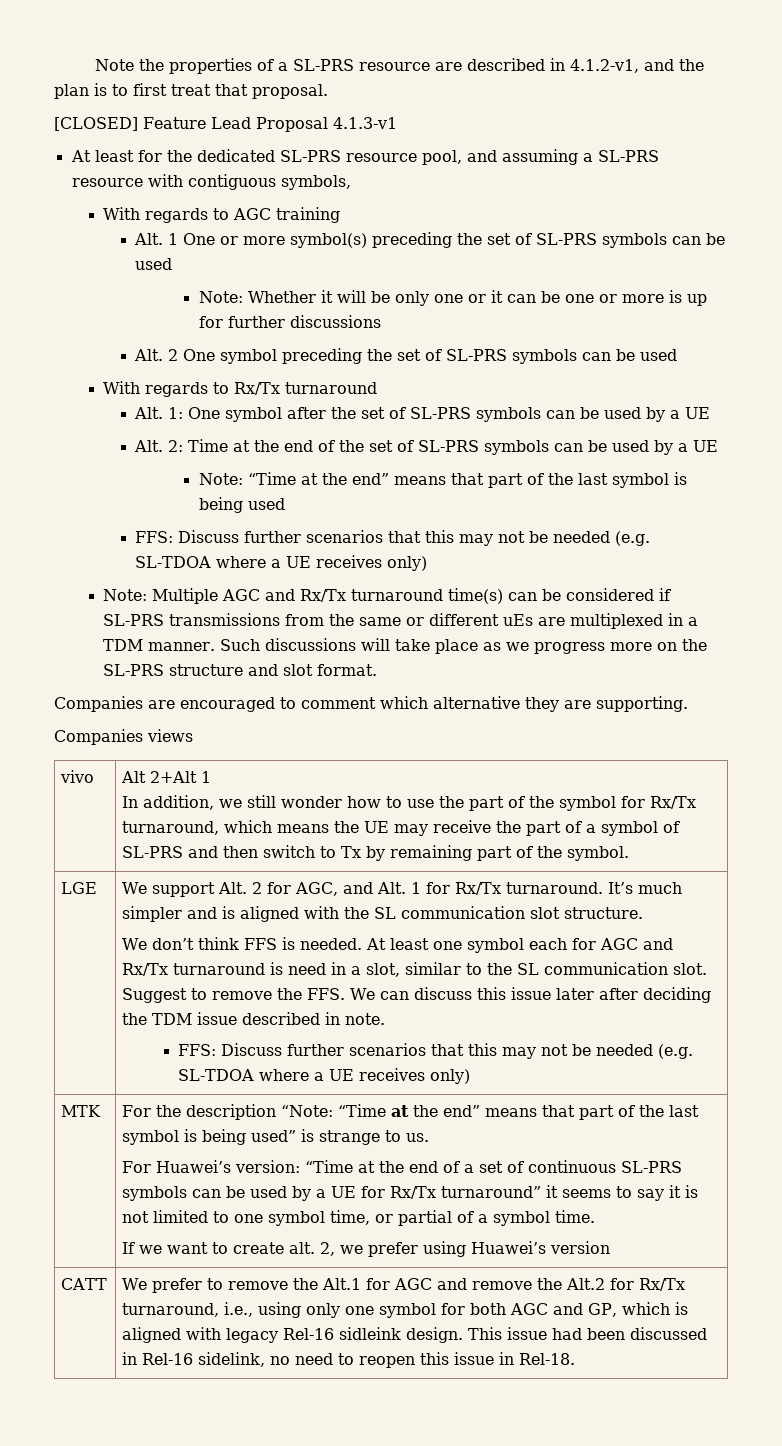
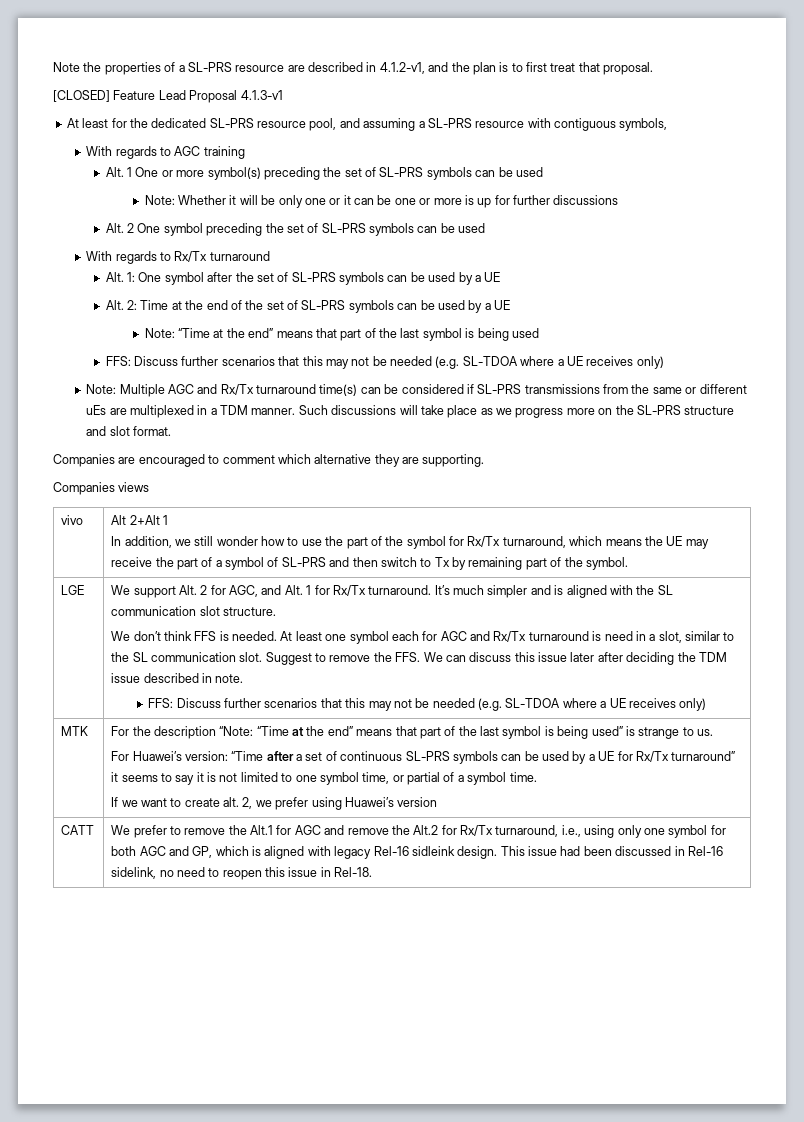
- For Huawei’s version: “Time at the end of a set of continuous SL-PRS symbols can be used by a UE for Rx/Tx turnaround” it seems to say it is not limited to one symbol time, or partial of a symbol time.
+ For Huawei’s version: “Time after a set of continuous SL-PRS symbols can be used by a UE for Rx/Tx turnaround” it seems to say it is not limited to one symbol time, or partial of a symbol time.

